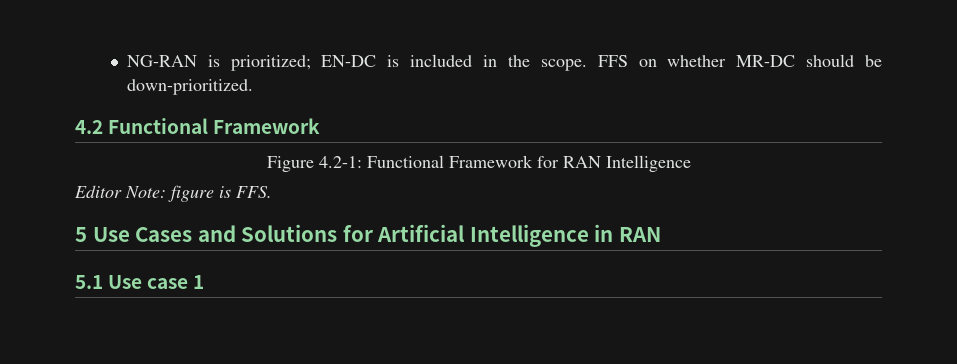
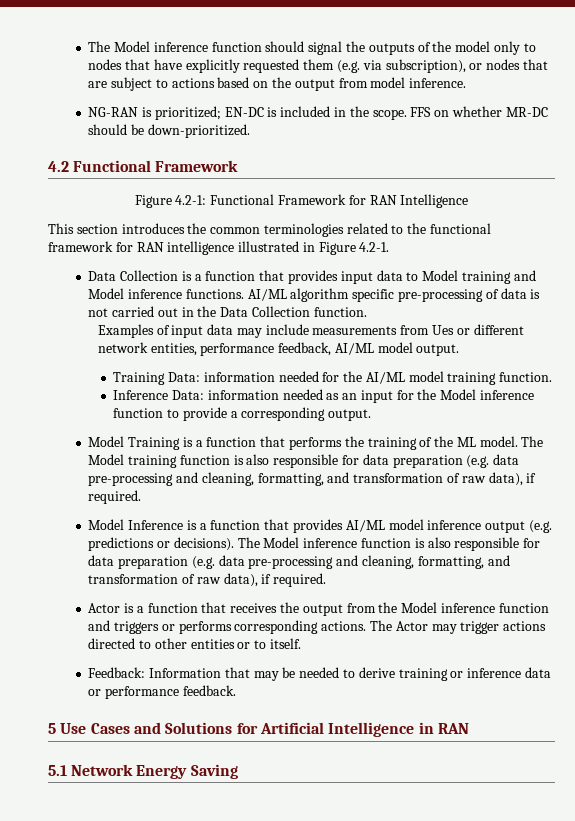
+ The Model inference function should signal the outputs of the model only to nodes that have explicitly requested them (e.g. via subscription), or nodes that are subject to actions based on the output from model inference.
- Editor Note: figure is FFS.
+ This section introduces the common terminologies related to the functional framework for RAN intelligence illustrated in Figure 4.2-1.
+ Data Collection is a function that provides input data to Model training and Model inference functions. AI/ML algorithm specific pre-processing of data is not carried out in the Data Collection function.
+ Examples of input data may include measurements from Ues or different network entities, performance feedback, AI/ML model output.
+ Training Data: information needed for the AI/ML model training function.
+ Inference Data: information needed as an input for the Model inference function to provide a corresponding output.
+ Model Training is a function that performs the training of the ML model. The Model training function is also responsible for data preparation (e.g. data pre-processing and cleaning, formatting, and transformation of raw data), if required.
+ Model Inference is a function that provides AI/ML model inference output (e.g. predictions or decisions). The Model inference function is also responsible for data preparation (e.g. data pre-processing and cleaning, formatting, and transformation of raw data), if required.
+ Actor is a function that receives the output from the Model inference function and triggers or performs corresponding actions. The Actor may trigger actions directed to other entities or to itself.
+ Feedback: Information that may be needed to derive training or inference data or performance feedback.
- 5.1 Use case 1
+ 5.1 Network Energy Saving

